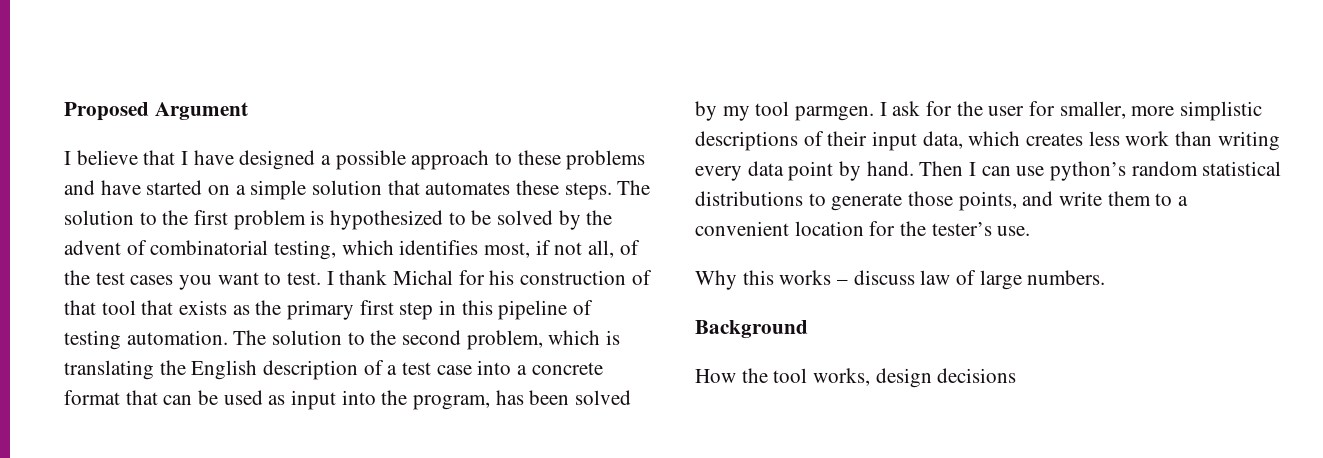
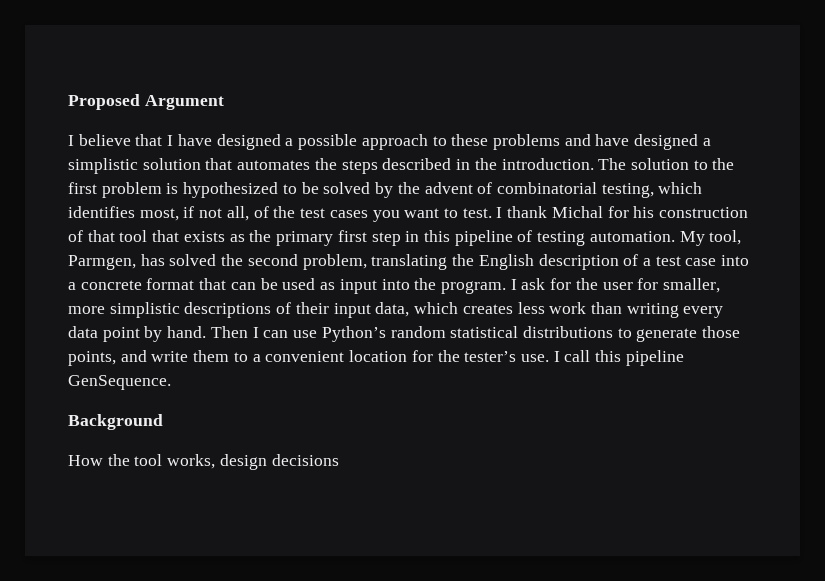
- I believe that I have designed a possible approach to these problems and have started on a simple solution that automates these steps.
+ I believe that I have designed a possible approach to these problems and have designed a simplistic solution that automates the steps described in the introduction.
- The solution to the second problem, which is translating the English description of a test case into a concrete format that can be used as input into the program, has been solved by my tool parmgen.
+ My tool, Parmgen, has solved the second problem, translating the English description of a test case into a concrete format that can be used as input into the program.
- Then I can use python’s random statistical distributions to generate those points, and write them to a convenient location for the tester’s use.
- Why this works – discuss law of large numbers.
+ Then I can use Python’s random statistical distributions to generate those points, and write them to a convenient location for the tester’s use. I call this pipeline GenSequence.

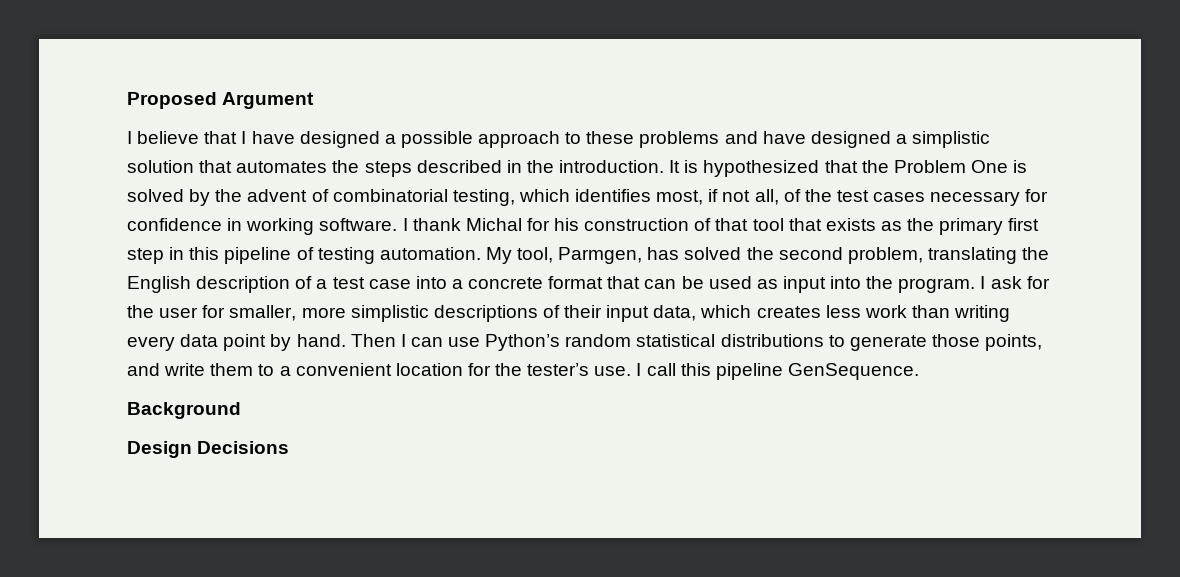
- The solution to the first problem is hypothesized to be solved by the advent of combinatorial testing, which identifies most, if not all, of the test cases you want to test.
+ It is hypothesized that the Problem One is solved by the advent of combinatorial testing, which identifies most, if not all, of the test cases necessary for confidence in working software.
- How the tool works, design decisions
+ Design Decisions

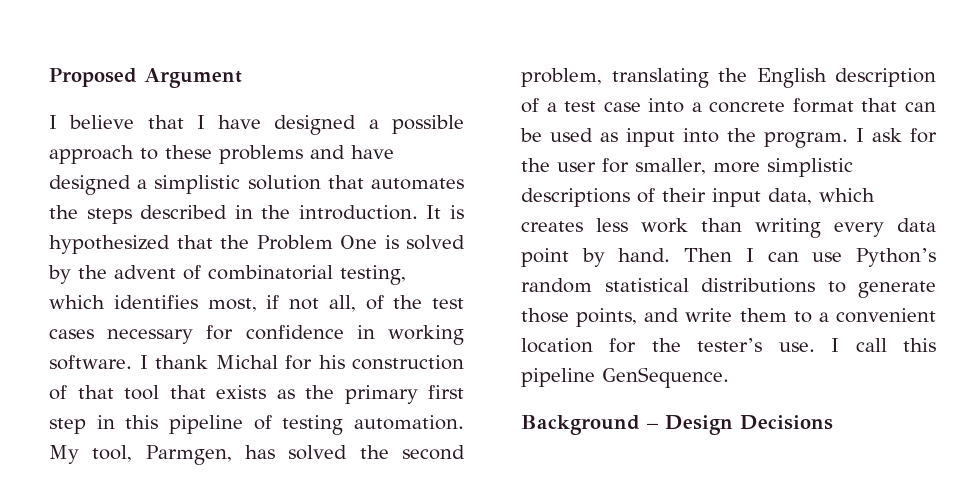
- Background
- Design Decisions
+ Background – Design Decisions

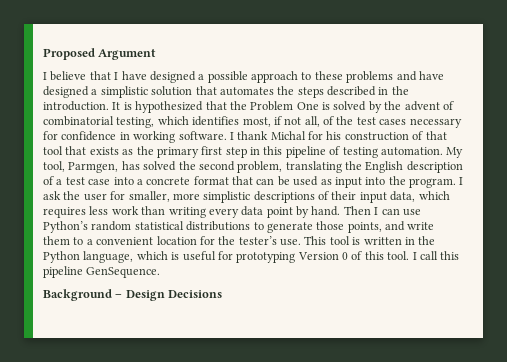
- I ask for the user for smaller, more simplistic descriptions of their input data, which creates less work than writing every data point by hand.
+ I ask the user for smaller, more simplistic descriptions of their input data, which requires less work than writing every data point by hand.
+ This tool is written in the Python language, which is useful for prototyping Version 0 of this tool.

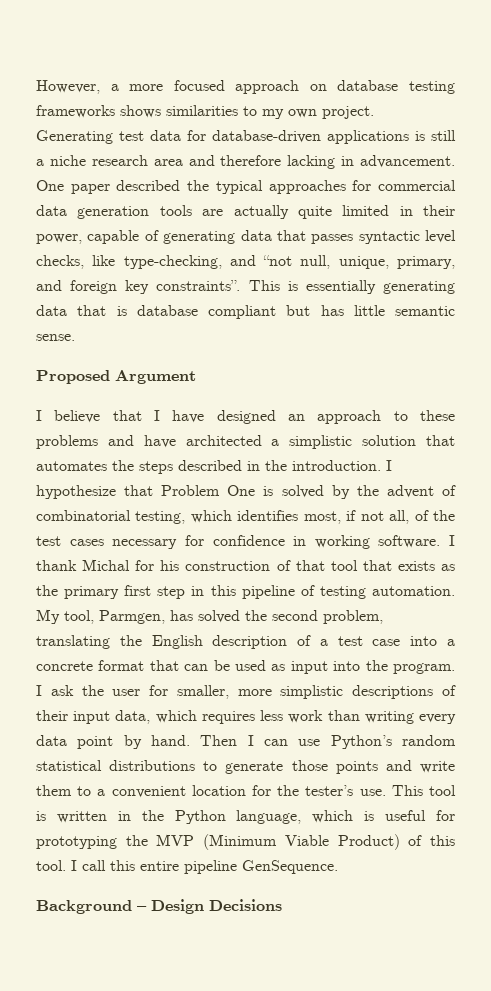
+ However, a more focused approach on database testing frameworks shows similarities to my own project. Generating test data for database-driven applications is still a niche research area and therefore lacking in advancement. One paper described the typical approaches for commercial data generation tools are actually quite limited in their power, capable of generating data that passes syntactic level checks, like type-checking, and “not null, unique, primary, and foreign key constraints”. This is essentially generating data that is database compliant but has little semantic sense.
- I believe that I have designed a possible approach to these problems and have designed a simplistic solution that automates the steps described in the introduction.
+ I believe that I have designed an approach to these problems and have architected a simplistic solution that automates the steps described in the introduction.
- It is hypothesized that the Problem One is solved by the advent of combinatorial testing, which identifies most, if not all, of the test cases necessary for confidence in working software.
+ I hypothesize that Problem One is solved by the advent of combinatorial testing, which identifies most, if not all, of the test cases necessary for confidence in working software.
- Then I can use Python’s random statistical distributions to generate those points, and write them to a convenient location for the tester’s use.
+ Then I can use Python’s random statistical distributions to generate those points and write them to a convenient location for the tester’s use.
- This tool is written in the Python language, which is useful for prototyping Version 0 of this tool.
+ This tool is written in the Python language, which is useful for prototyping the MVP (Minimum Viable Product) of this tool.
- I call this pipeline GenSequence.
+ I call this entire pipeline GenSequence.

